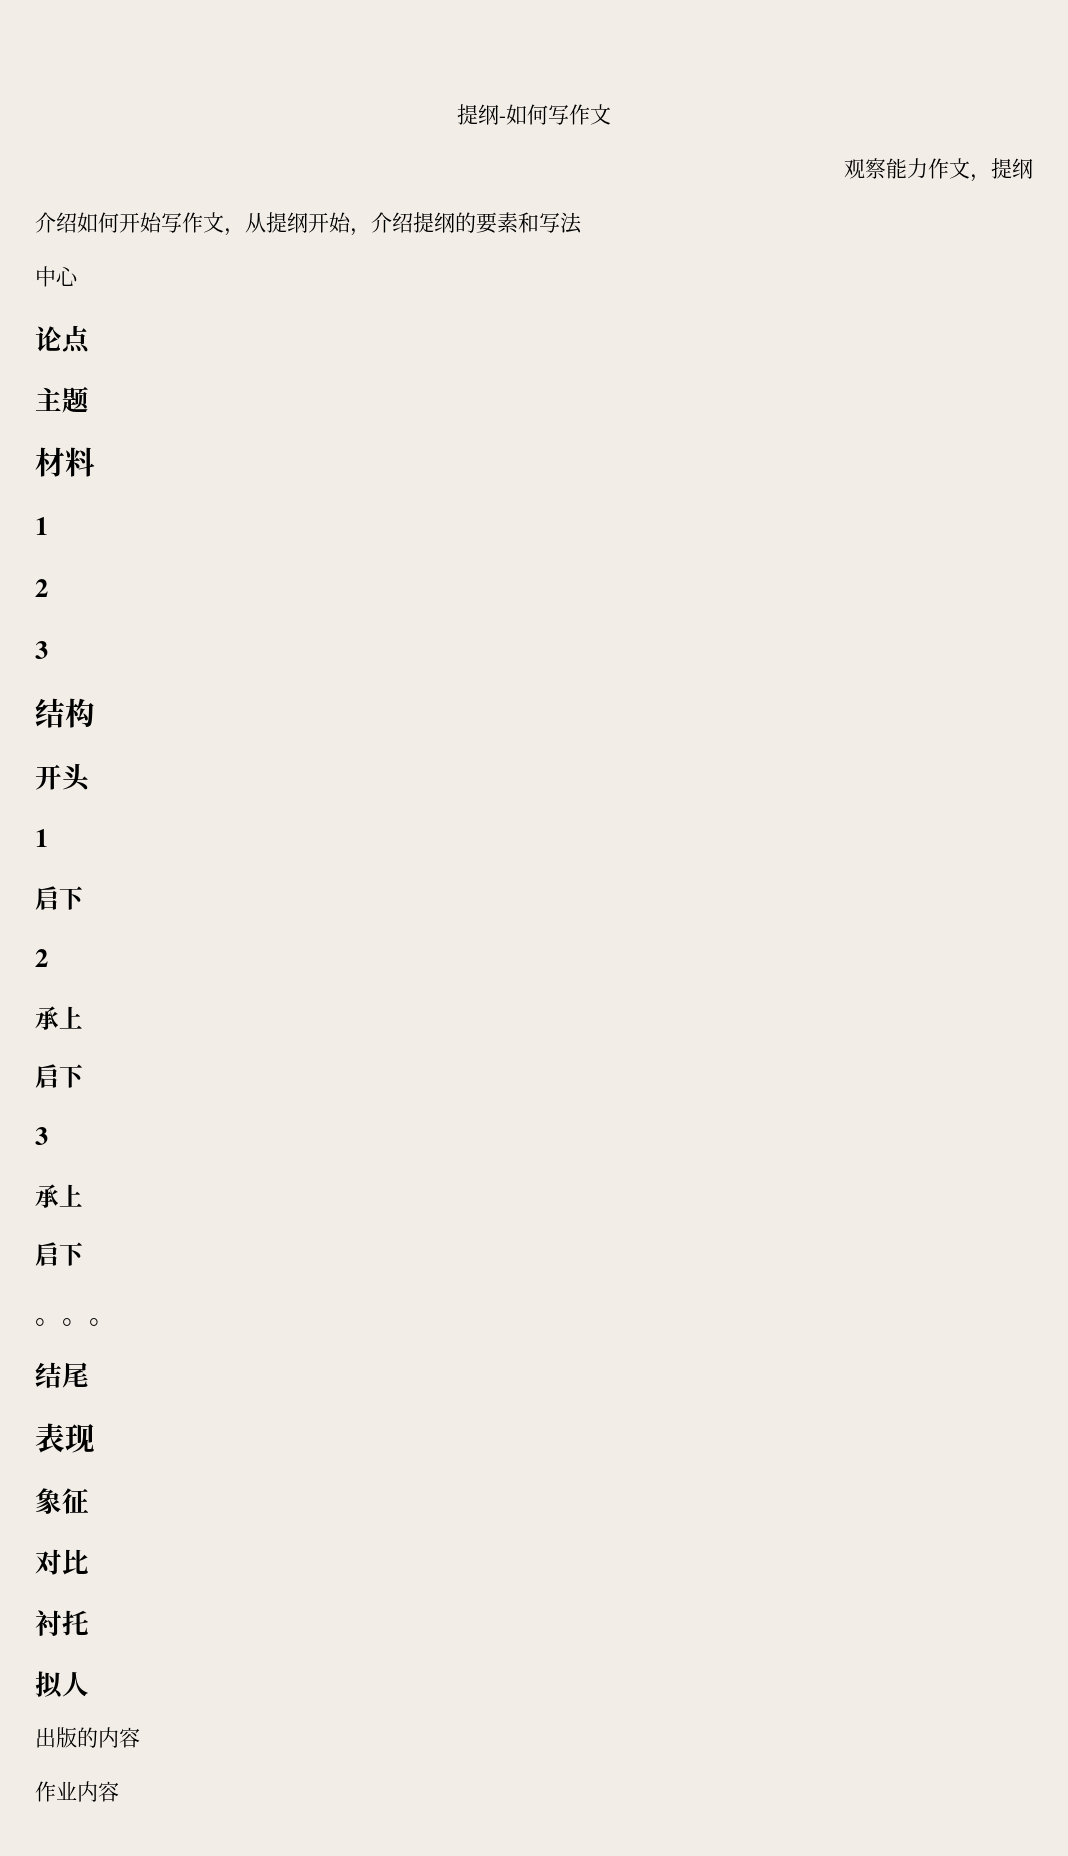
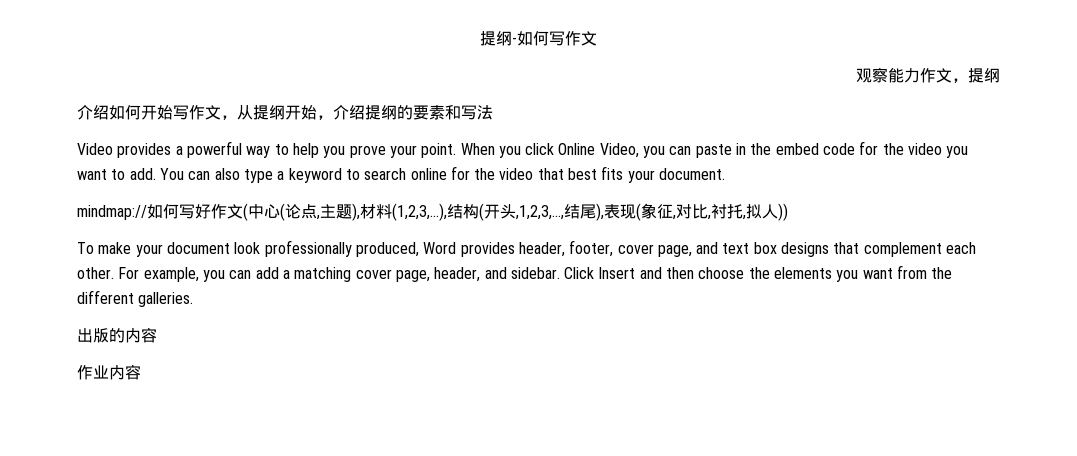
- 中心
- 论点
- 主题
- 材料
- 1
- 2
- 3
- 结构
- 开头
- 1
- 启下
- 2
- 承上
- 启下
- 3
- 承上
- 启下
- 。。。
- 结尾
- 表现
- 象征
- 对比
- 衬托
- 拟人
+ Video provides a powerful way to help you prove your point. When you click Online Video, you can paste in the embed code for the video you want to add. You can also type a keyword to search online for the video that best fits your document.
+ mindmap://如何写好作文(中心(论点,主题),材料(1,2,3,…),结构(开头,1,2,3,…,结尾),表现(象征,对比,衬托,拟人))
+ To make your document look professionally produced, Word provides header, footer, cover page, and text box designs that complement each other. For example, you can add a matching cover page, header, and sidebar. Click Insert and then choose the elements you want from the different galleries.

